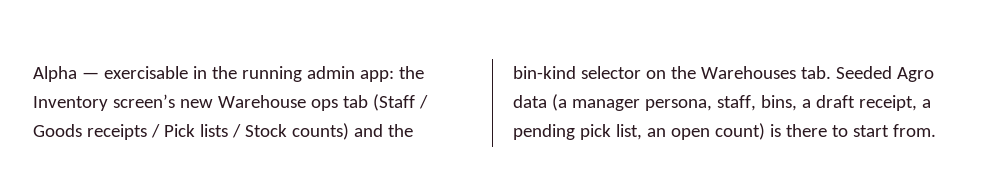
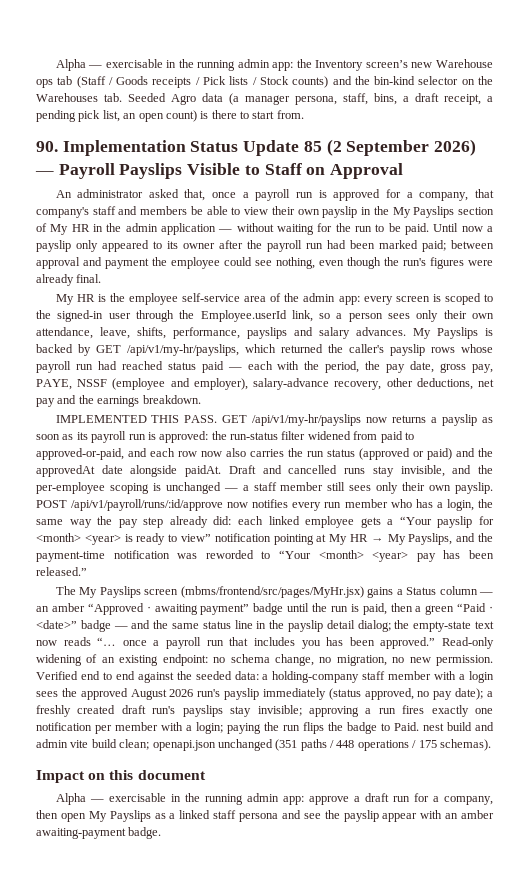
+ 90. Implementation Status Update 85 (2 September 2026) — Payroll Payslips Visible to Staff on Approval
+ An administrator asked that, once a payroll run is approved for a company, that company's staff and members be able to view their own payslip in the My Payslips section of My HR in the admin application — without waiting for the run to be paid. Until now a payslip only appeared to its owner after the payroll run had been marked paid; between approval and payment the employee could see nothing, even though the run's figures were already final.
+ My HR is the employee self-service area of the admin app: every screen is scoped to the signed-in user through the Employee.userId link, so a person sees only their own attendance, leave, shifts, performance, payslips and salary advances. My Payslips is backed by GET /api/v1/my-hr/payslips, which returned the caller's payslip rows whose payroll run had reached status paid — each with the period, the pay date, gross pay, PAYE, NSSF (employee and employer), salary-advance recovery, other deductions, net pay and the earnings breakdown.
+ IMPLEMENTED THIS PASS. GET /api/v1/my-hr/payslips now returns a payslip as soon as its payroll run is approved: the run-status filter widened from paid to approved-or-paid, and each row now also carries the run status (approved or paid) and the approvedAt date alongside paidAt. Draft and cancelled runs stay invisible, and the per-employee scoping is unchanged — a staff member still sees only their own payslip. POST /api/v1/payroll/runs/:id/approve now notifies every run member who has a login, the same way the pay step already did: each linked employee gets a “Your payslip for <month> <year> is ready to view” notification pointing at My HR → My Payslips, and the payment-time notification was reworded to “Your <month> <year> pay has been released.”
+ The My Payslips screen (mbms/frontend/src/pages/MyHr.jsx) gains a Status column — an amber “Approved · awaiting payment” badge until the run is paid, then a green “Paid · <date>” badge — and the same status line in the payslip detail dialog; the empty-state text now reads “… once a payroll run that includes you has been approved.” Read-only widening of an existing endpoint: no schema change, no migration, no new permission. Verified end to end against the seeded data: a holding-company staff member with a login sees the approved August 2026 run's payslip immediately (status approved, no pay date); a freshly created draft run's payslips stay invisible; approving a run fires exactly one notification per member with a login; paying the run flips the badge to Paid. nest build and admin vite build clean; openapi.json unchanged (351 paths / 448 operations / 175 schemas).
+ Impact on this document
+ Alpha — exercisable in the running admin app: approve a draft run for a company, then open My Payslips as a linked staff persona and see the payslip appear with an amber awaiting-payment badge.

